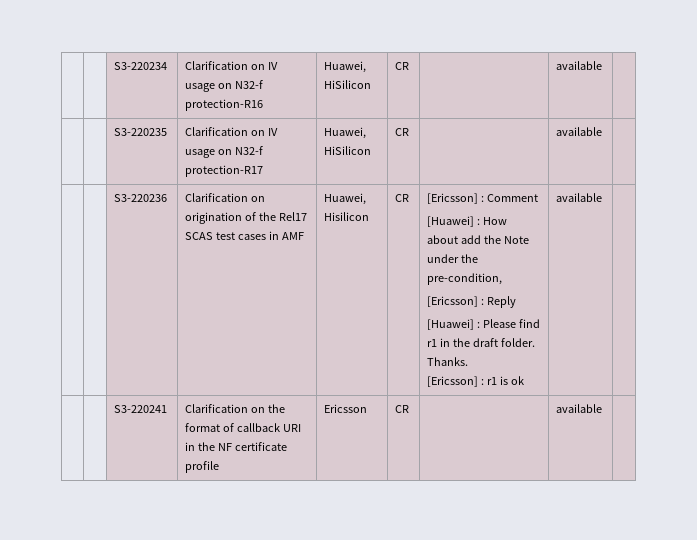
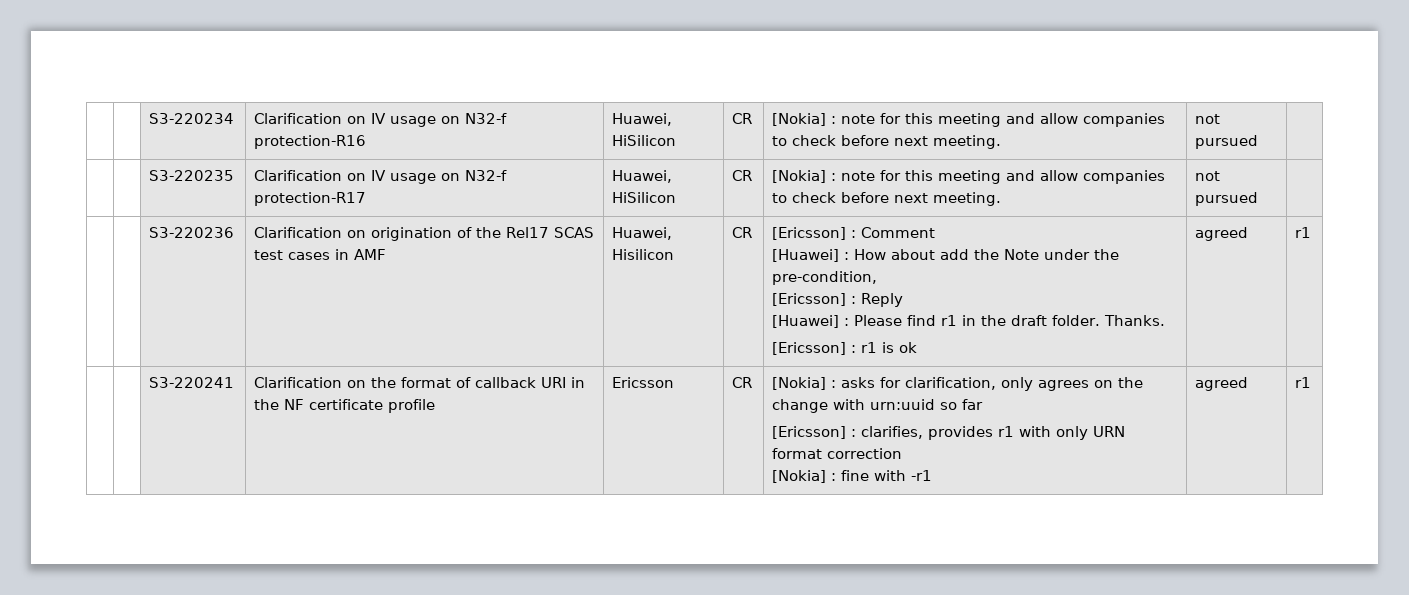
- | | S3-220234 | Clarification on IV usage on N32-f protection-R16 | Huawei, HiSilicon | CR | | available |
+ | | S3-220234 | Clarification on IV usage on N32-f protection-R16 | Huawei, HiSilicon | CR | [Nokia] : note for this meeting and allow companies to check before next meeting. | not pursued |
- | | S3-220235 | Clarification on IV usage on N32-f protection-R17 | Huawei, HiSilicon | CR | | available |
+ | | S3-220235 | Clarification on IV usage on N32-f protection-R17 | Huawei, HiSilicon | CR | [Nokia] : note for this meeting and allow companies to check before next meeting. | not pursued |
- [Ericsson] : r1 is ok | available
+ [Ericsson] : r1 is ok | agreed | r1
- Ericsson | CR | | available
+ Ericsson | CR | [Nokia] : asks for clarification, only agrees on the change with urn:uuid so far
+ [Ericsson] : clarifies, provides r1 with only URN format correction
+ [Nokia] : fine with -r1 | agreed | r1

